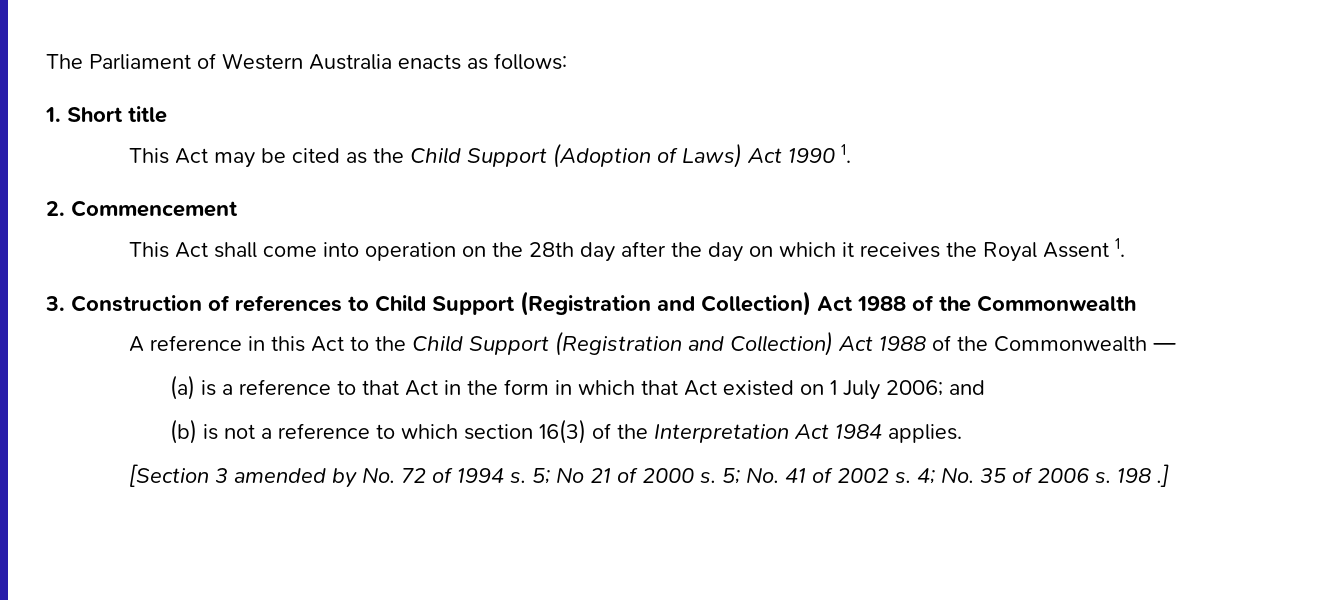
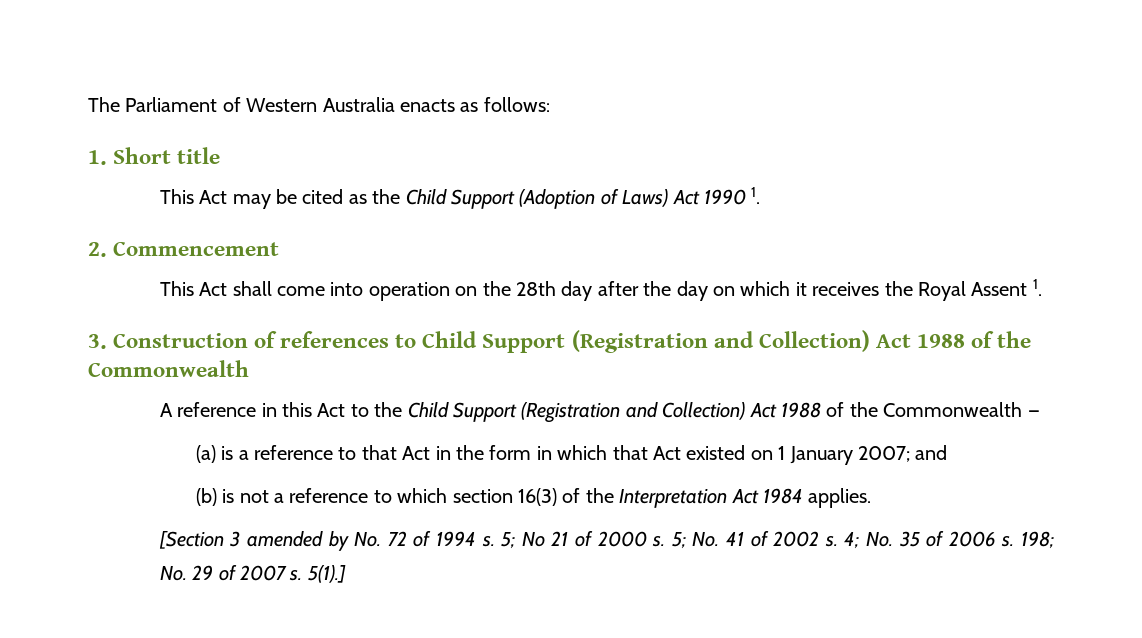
- (a) is a reference to that Act in the form in which that Act existed on 1 July 2006; and
+ (a) is a reference to that Act in the form in which that Act existed on 1 January 2007; and
- 198 .]
+ 198; No. 29 of 2007 s. 5(1).]

